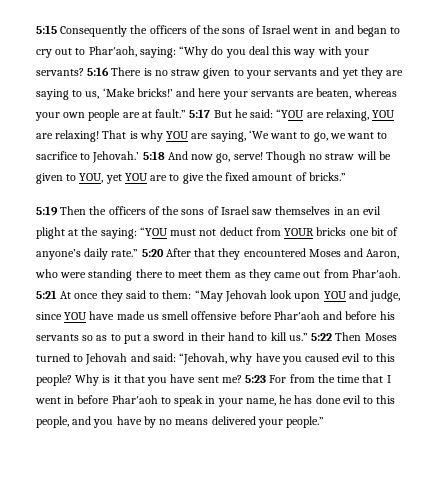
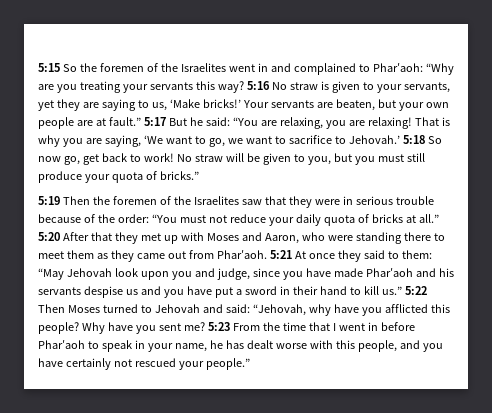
- 5:15 Consequently the officers of the sons of Israel went in and began to cry out to Phar′aoh, saying: “Why do you deal this way with your servants? 5:16 There is no straw given to your servants and yet they are saying to us, ‘Make bricks!’ and here your servants are beaten, whereas your own people are at fault.”
+ 5:15 So the foremen of the Israelites went in and complained to Phar′aoh: “Why are you treating your servants this way? 5:16 No straw is given to your servants, yet they are saying to us, ‘Make bricks!’ Your servants are beaten, but your own people are at fault.”
- 5:17 But he said: “YOU are relaxing, YOU are relaxing!
+ 5:17 But he said: “You are relaxing, you are relaxing!
- That is why YOU are saying, ‘We want to go, we want to sacrifice to Jehovah.’
+ That is why you are saying, ‘We want to go, we want to sacrifice to Jehovah.’
- 5:18 And now go, serve! Though no straw will be given to YOU, yet YOU are to give the fixed amount of bricks.”
+ 5:18 So now go, get back to work! No straw will be given to you, but you must still produce your quota of bricks.”
- 5:19 Then the officers of the sons of Israel saw themselves in an evil plight at the saying: “YOU must not deduct from YOUR bricks one bit of anyone’s daily rate.”
+ 5:19 Then the foremen of the Israelites saw that they were in serious trouble because of the order: “You must not reduce your daily quota of bricks at all.”
- 5:20 After that they encountered Moses and Aaron, who were standing there to meet them as they came out from Phar′aoh.
+ 5:20 After that they met up with Moses and Aaron, who were standing there to meet them as they came out from Phar′aoh.
- 5:21 At once they said to them: “May Jehovah look upon YOU and judge, since YOU have made us smell offensive before Phar′aoh and before his servants so as to put a sword in their hand to kill us.”
+ 5:21 At once they said to them: “May Jehovah look upon you and judge, since you have made Phar′aoh and his servants despise us and you have put a sword in their hand to kill us.”
- 5:22 Then Moses turned to Jehovah and said: “Jehovah, why have you caused evil to this people? Why is it that you have sent me?
+ 5:22 Then Moses turned to Jehovah and said: “Jehovah, why have you afflicted this people? Why have you sent me?
- 5:23 For from the time that I went in before Phar′aoh to speak in your name, he has done evil to this people, and you have by no means delivered your people.”
+ 5:23 From the time that I went in before Phar′aoh to speak in your name, he has dealt worse with this people, and you have certainly not rescued your people.”

